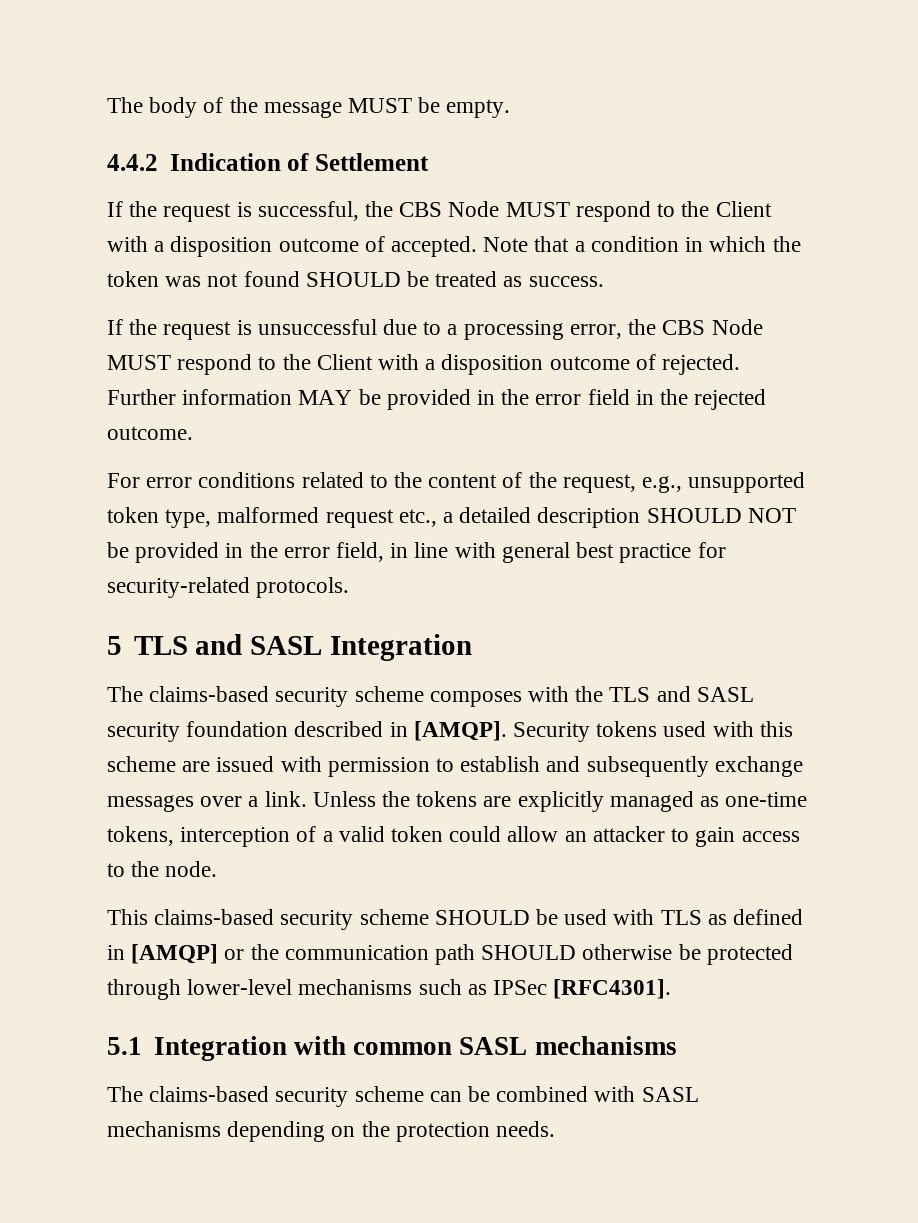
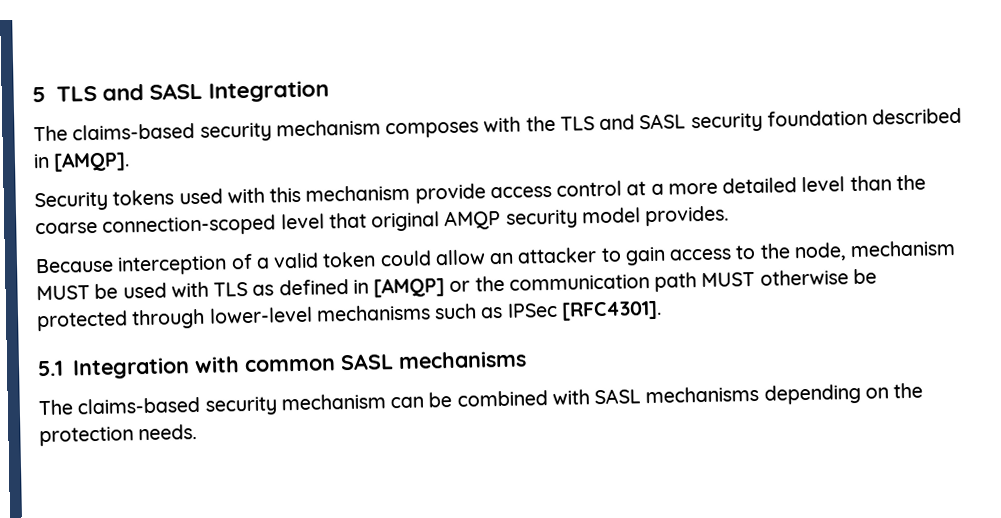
- The body of the message MUST be empty.
- 4.4.2 Indication of Settlement
- If the request is successful, the CBS Node MUST respond to the Client with a disposition outcome of accepted. Note that a condition in which the token was not found SHOULD be treated as success.
- If the request is unsuccessful due to a processing error, the CBS Node MUST respond to the Client with a disposition outcome of rejected. Further information MAY be provided in the error field in the rejected outcome.
- For error conditions related to the content of the request, e.g., unsupported token type, malformed request etc., a detailed description SHOULD NOT be provided in the error field, in line with general best practice for security-related protocols.
- The claims-based security scheme composes with the TLS and SASL security foundation described in [AMQP]. Security tokens used with this scheme are issued with permission to establish and subsequently exchange messages over a link. Unless the tokens are explicitly managed as one-time tokens, interception of a valid token could allow an attacker to gain access to the node.
- This claims-based security scheme SHOULD be used with TLS as defined in [AMQP] or the communication path SHOULD otherwise be protected through lower-level mechanisms such as IPSec [RFC4301].
+ The claims-based security mechanism composes with the TLS and SASL security foundation described in [AMQP].
+ Security tokens used with this mechanism provide access control at a more detailed level than the coarse connection-scoped level that original AMQP security model provides.
+ Because interception of a valid token could allow an attacker to gain access to the node, mechanism MUST be used with TLS as defined in [AMQP] or the communication path MUST otherwise be protected through lower-level mechanisms such as IPSec [RFC4301].
- The claims-based security scheme can be combined with SASL mechanisms depending on the protection needs.
+ The claims-based security mechanism can be combined with SASL mechanisms depending on the protection needs.

